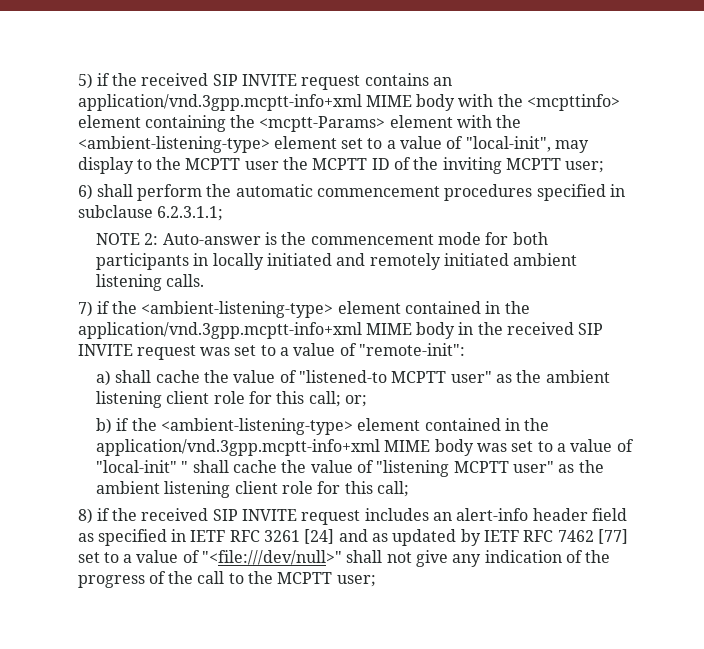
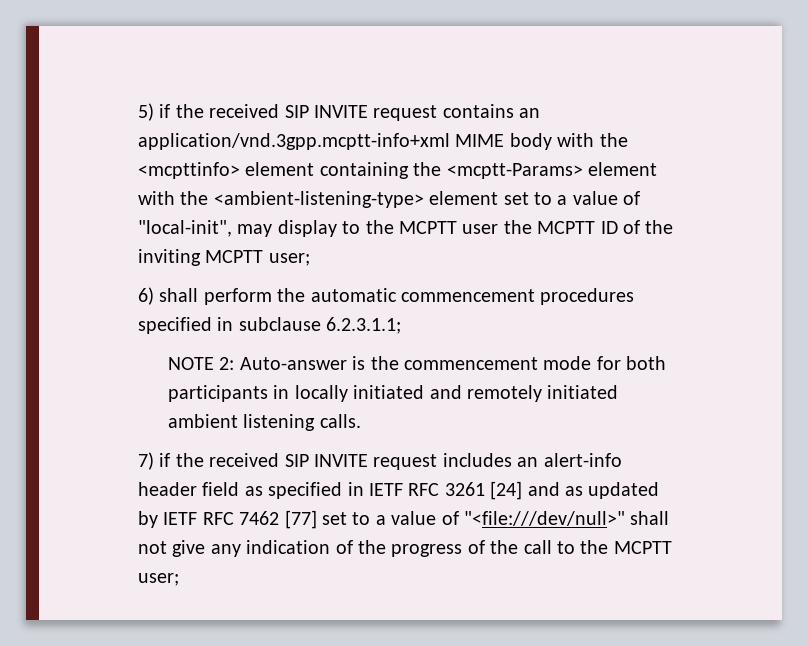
- 7) if the <ambient-listening-type> element contained in the application/vnd.3gpp.mcptt-info+xml MIME body in the received SIP INVITE request was set to a value of "remote-init":
- a) shall cache the value of "listened-to MCPTT user" as the ambient listening client role for this call; or;
- b) if the <ambient-listening-type> element contained in the application/vnd.3gpp.mcptt-info+xml MIME body was set to a value of "local-init" " shall cache the value of "listening MCPTT user" as the ambient listening client role for this call;
- 8) if the received SIP INVITE request includes an alert-info header field as specified in IETF RFC 3261 [24] and as updated by IETF RFC 7462 [77] set to a value of "<file:///dev/null>" shall not give any indication of the progress of the call to the MCPTT user;
+ 7) if the received SIP INVITE request includes an alert-info header field as specified in IETF RFC 3261 [24] and as updated by IETF RFC 7462 [77] set to a value of "<file:///dev/null>" shall not give any indication of the progress of the call to the MCPTT user;

